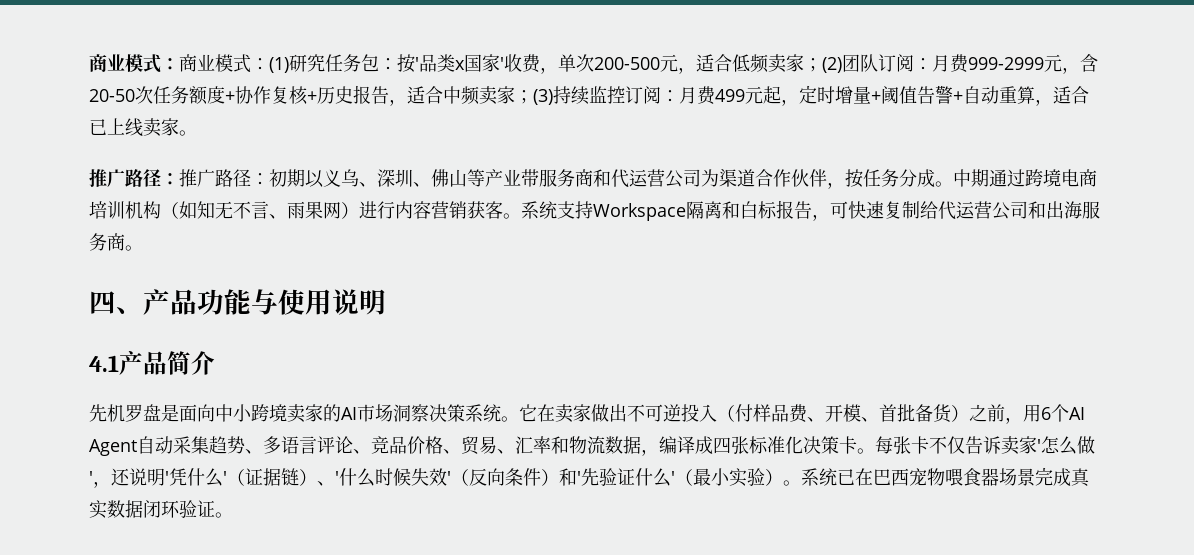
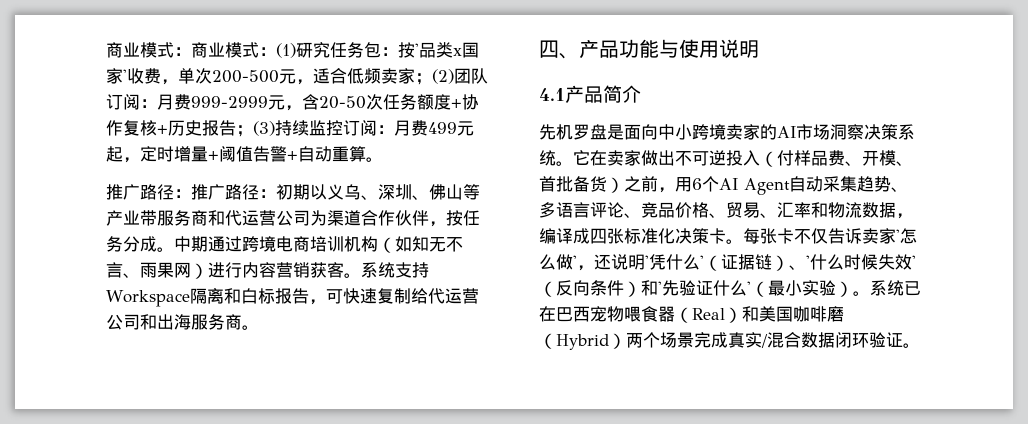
- 商业模式：商业模式：(1)研究任务包：按'品类x国家'收费，单次200-500元，适合低频卖家；(2)团队订阅：月费999-2999元，含20-50次任务额度+协作复核+历史报告，适合中频卖家；(3)持续监控订阅：月费499元起，定时增量+阈值告警+自动重算，适合已上线卖家。
+ 商业模式：商业模式：(1)研究任务包：按'品类x国家'收费，单次200-500元，适合低频卖家；(2)团队订阅：月费999-2999元，含20-50次任务额度+协作复核+历史报告；(3)持续监控订阅：月费499元起，定时增量+阈值告警+自动重算。
- 系统已在巴西宠物喂食器场景完成真实数据闭环验证。
+ 系统已在巴西宠物喂食器（Real）和美国咖啡磨（Hybrid）两个场景完成真实/混合数据闭环验证。

